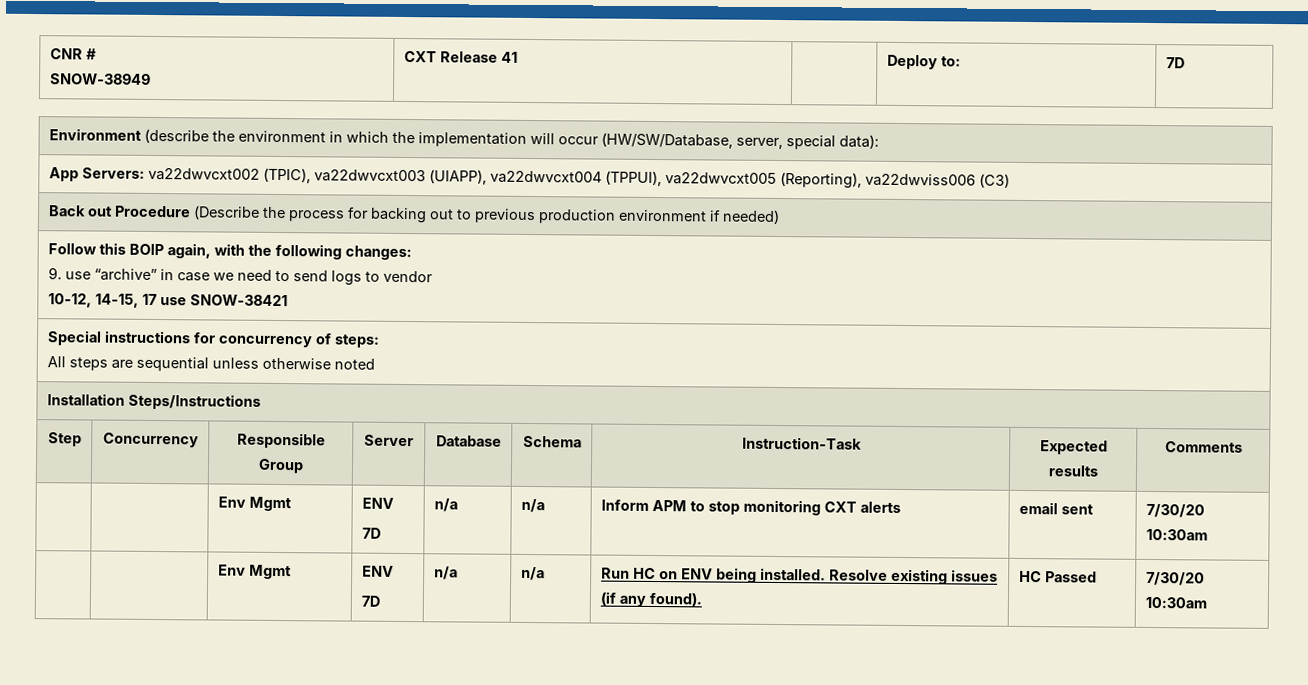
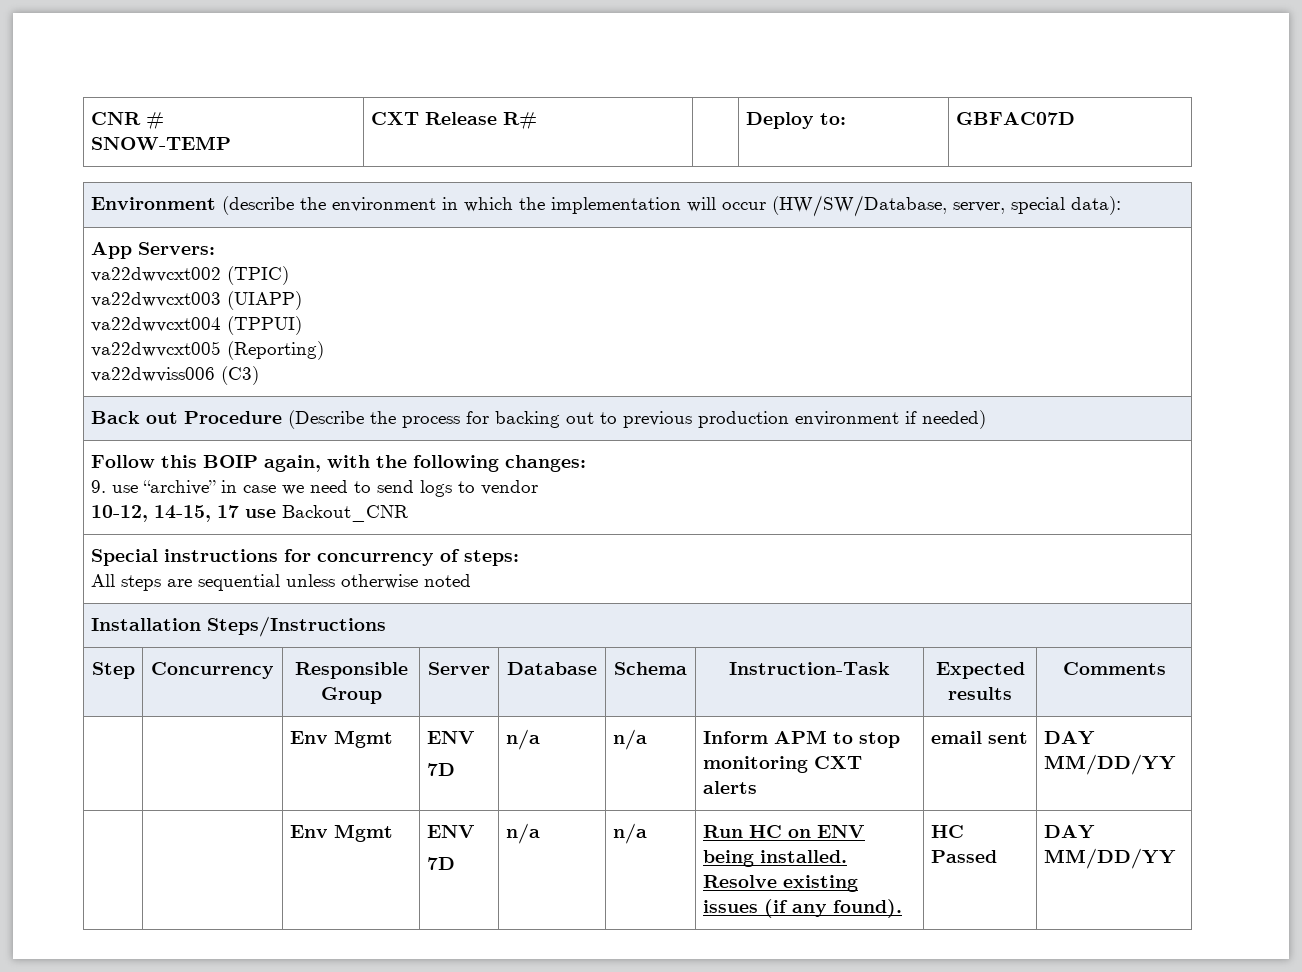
  CNR #
- SNOW-38949 | CXT Release 41 | | Deploy to: | 7D
+ SNOW-TEMP | CXT Release R# | | Deploy to: | GBFAC07D
- App Servers: va22dwvcxt002 (TPIC), va22dwvcxt003 (UIAPP), va22dwvcxt004 (TPPUI), va22dwvcxt005 (Reporting), va22dwviss006 (C3)
+ App Servers:
+ va22dwvcxt002 (TPIC)
+ va22dwvcxt003 (UIAPP)
+ va22dwvcxt004 (TPPUI)
+ va22dwvcxt005 (Reporting)
+ va22dwviss006 (C3)
  Follow this BOIP again, with the following changes:
  9. use “archive” in case we need to send logs to vendor
- 10-12, 14-15, 17 use SNOW-38421
+ 10-12, 14-15, 17 use Backout_CNR
  Step | Concurrency | Responsible Group | Server | Database | Schema | Instruction-Task | Expected results | Comments
  | | Env Mgmt | ENV
- 7D | n/a | n/a | Inform APM to stop monitoring CXT alerts | email sent | 7/30/20 10:30am
+ 7D | n/a | n/a | Inform APM to stop monitoring CXT alerts | email sent | DAY MM/DD/YY
  | | Env Mgmt | ENV
- 7D | n/a | n/a | Run HC on ENV being installed. Resolve existing issues (if any found). | HC Passed | 7/30/20 10:30am
+ 7D | n/a | n/a | Run HC on ENV being installed. Resolve existing issues (if any found). | HC Passed | DAY MM/DD/YY

